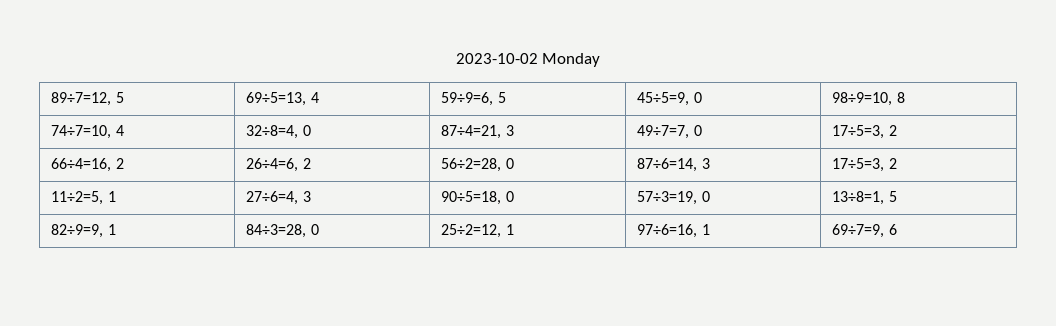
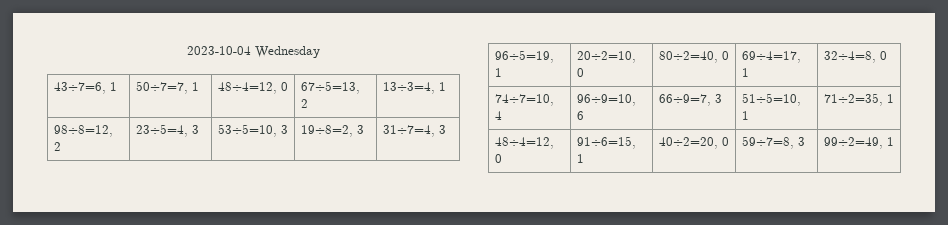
- 2023-10-02 Monday
- 89÷7=12, 5 | 69÷5=13, 4 | 59÷9=6, 5 | 45÷5=9, 0 | 98÷9=10, 8
- 74÷7=10, 4 | 32÷8=4, 0 | 87÷4=21, 3 | 49÷7=7, 0 | 17÷5=3, 2
- 66÷4=16, 2 | 26÷4=6, 2 | 56÷2=28, 0 | 87÷6=14, 3 | 17÷5=3, 2
- 11÷2=5, 1 | 27÷6=4, 3 | 90÷5=18, 0 | 57÷3=19, 0 | 13÷8=1, 5
- 82÷9=9, 1 | 84÷3=28, 0 | 25÷2=12, 1 | 97÷6=16, 1 | 69÷7=9, 6
+ 2023-10-04 Wednesday
+ 43÷7=6, 1 | 50÷7=7, 1 | 48÷4=12, 0 | 67÷5=13, 2 | 13÷3=4, 1
+ 98÷8=12, 2 | 23÷5=4, 3 | 53÷5=10, 3 | 19÷8=2, 3 | 31÷7=4, 3
+ 96÷5=19, 1 | 20÷2=10, 0 | 80÷2=40, 0 | 69÷4=17, 1 | 32÷4=8, 0
+ 74÷7=10, 4 | 96÷9=10, 6 | 66÷9=7, 3 | 51÷5=10, 1 | 71÷2=35, 1
+ 48÷4=12, 0 | 91÷6=15, 1 | 40÷2=20, 0 | 59÷7=8, 3 | 99÷2=49, 1

